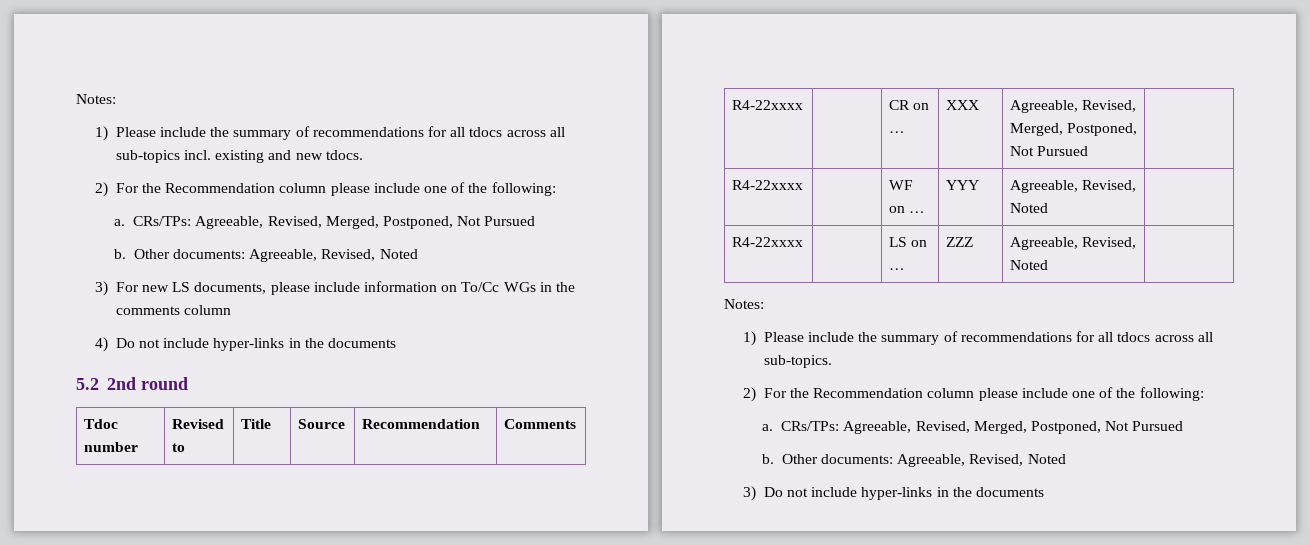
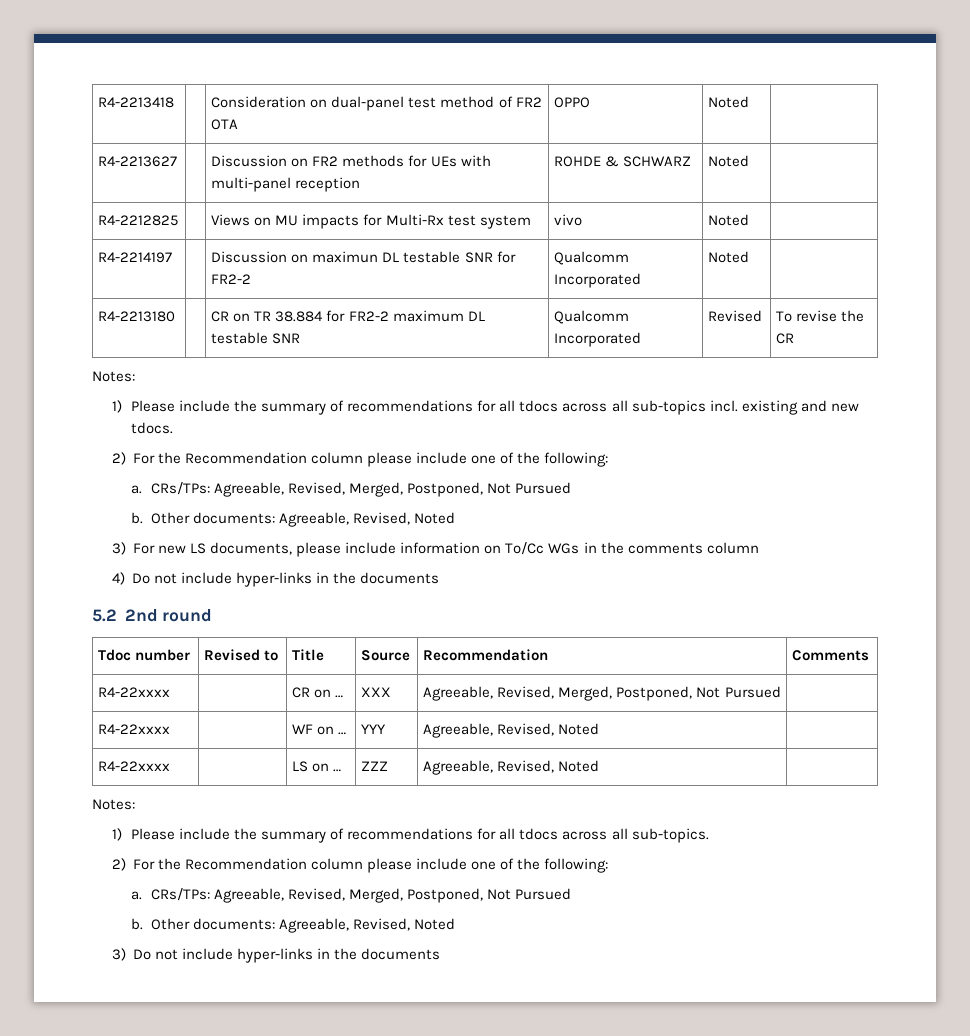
+ R4-2213418 | | Consideration on dual-panel test method of FR2 OTA | OPPO | Noted |
+ R4-2213627 | | Discussion on FR2 methods for UEs with multi-panel reception | ROHDE & SCHWARZ | Noted |
+ R4-2212825 | | Views on MU impacts for Multi-Rx test system | vivo | Noted |
+ R4-2214197 | | Discussion on maximun DL testable SNR for FR2-2 | Qualcomm Incorporated | Noted |
+ R4-2213180 | | CR on TR 38.884 for FR2-2 maximum DL testable SNR | Qualcomm Incorporated | Revised | To revise the CR

